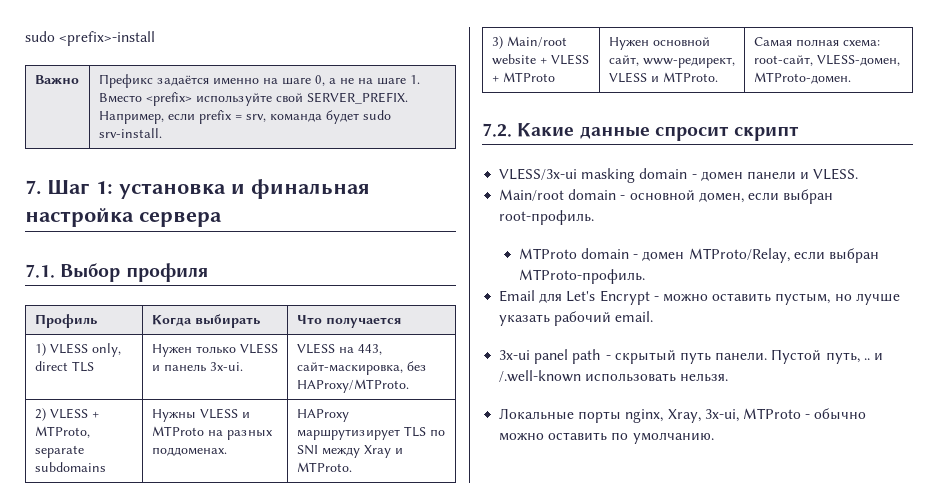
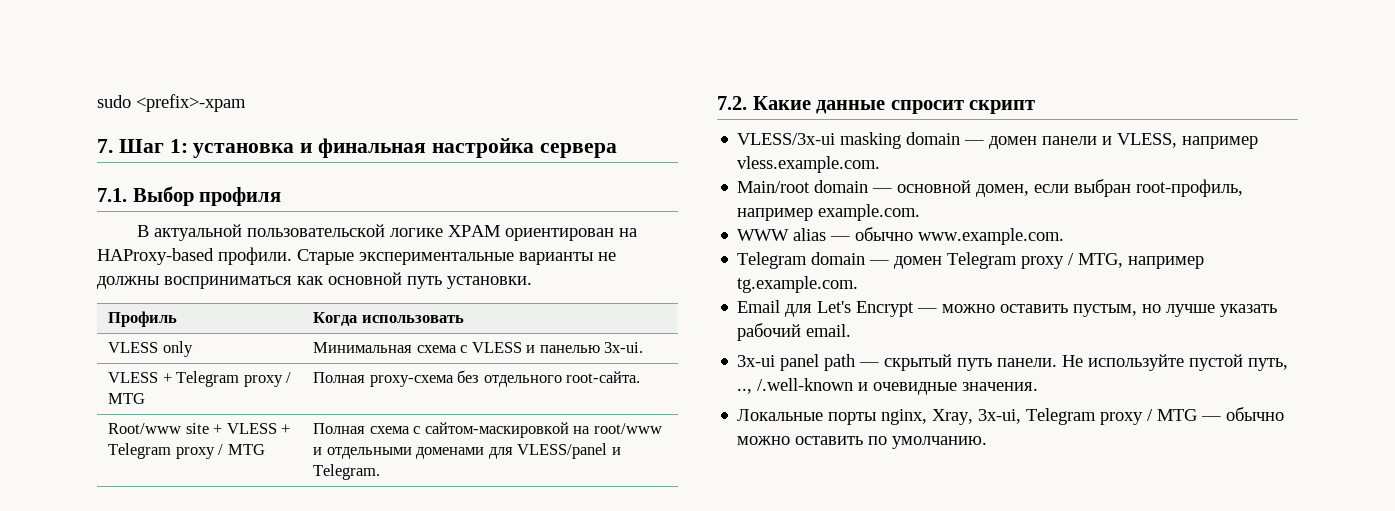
- sudo <prefix>-install
- Важно | Префикс задаётся именно на шаге 0, а не на шаге 1. Вместо <prefix> используйте свой SERVER_PREFIX. Например, если prefix = srv, команда будет sudo srv-install.
+ sudo <prefix>-xpam
- Профиль | Когда выбирать | Что получается
- 1) VLESS only, direct TLS | Нужен только VLESS и панель 3x-ui. | VLESS на 443, сайт-маскировка, без HAProxy/MTProto.
- 2) VLESS + MTProto, separate subdomains | Нужны VLESS и MTProto на разных поддоменах. | HAProxy маршрутизирует TLS по SNI между Xray и MTProto.
- 3) Main/root website + VLESS + MTProto | Нужен основной сайт, www-редирект, VLESS и MTProto. | Самая полная схема: root-сайт, VLESS-домен, MTProto-домен.
+ В актуальной пользовательской логике XPAM ориентирован на HAProxy-based профили. Старые экспериментальные варианты не должны восприниматься как основной путь установки.
+ Профиль | Когда использовать
+ VLESS only | Минимальная схема с VLESS и панелью 3x-ui.
+ VLESS + Telegram proxy / MTG | Полная proxy-схема без отдельного root-сайта.
+ Root/www site + VLESS + Telegram proxy / MTG | Полная схема с сайтом-маскировкой на root/www и отдельными доменами для VLESS/panel и Telegram.
- VLESS/3x-ui masking domain - домен панели и VLESS.
+ VLESS/3x-ui masking domain — домен панели и VLESS, например vless.example.com.
- Main/root domain - основной домен, если выбран root-профиль.
- MTProto domain - домен MTProto/Relay, если выбран MTProto-профиль.
+ Main/root domain — основной домен, если выбран root-профиль, например example.com.
+ WWW alias — обычно www.example.com.
+ Telegram domain — домен Telegram proxy / MTG, например tg.example.com.
- Email для Let's Encrypt - можно оставить пустым, но лучше указать рабочий email.
+ Email для Let's Encrypt — можно оставить пустым, но лучше указать рабочий email.
- 3x-ui panel path - скрытый путь панели.
+ 3x-ui panel path — скрытый путь панели.
- Пустой путь, .. и /.well-known использовать нельзя.
+ Не используйте пустой путь, .., /.well-known и очевидные значения.
- Локальные порты nginx, Xray, 3x-ui, MTProto - обычно можно оставить по умолчанию.
+ Локальные порты nginx, Xray, 3x-ui, Telegram proxy / MTG — обычно можно оставить по умолчанию.

